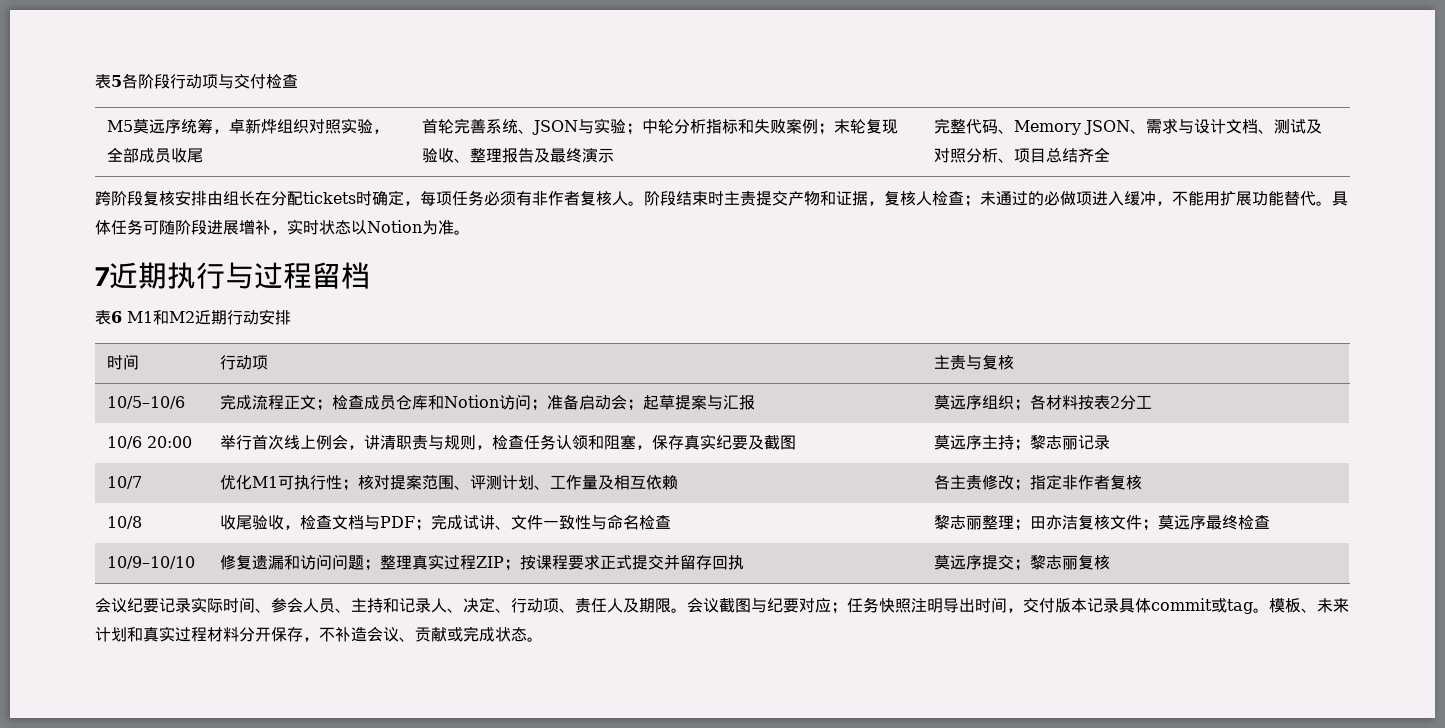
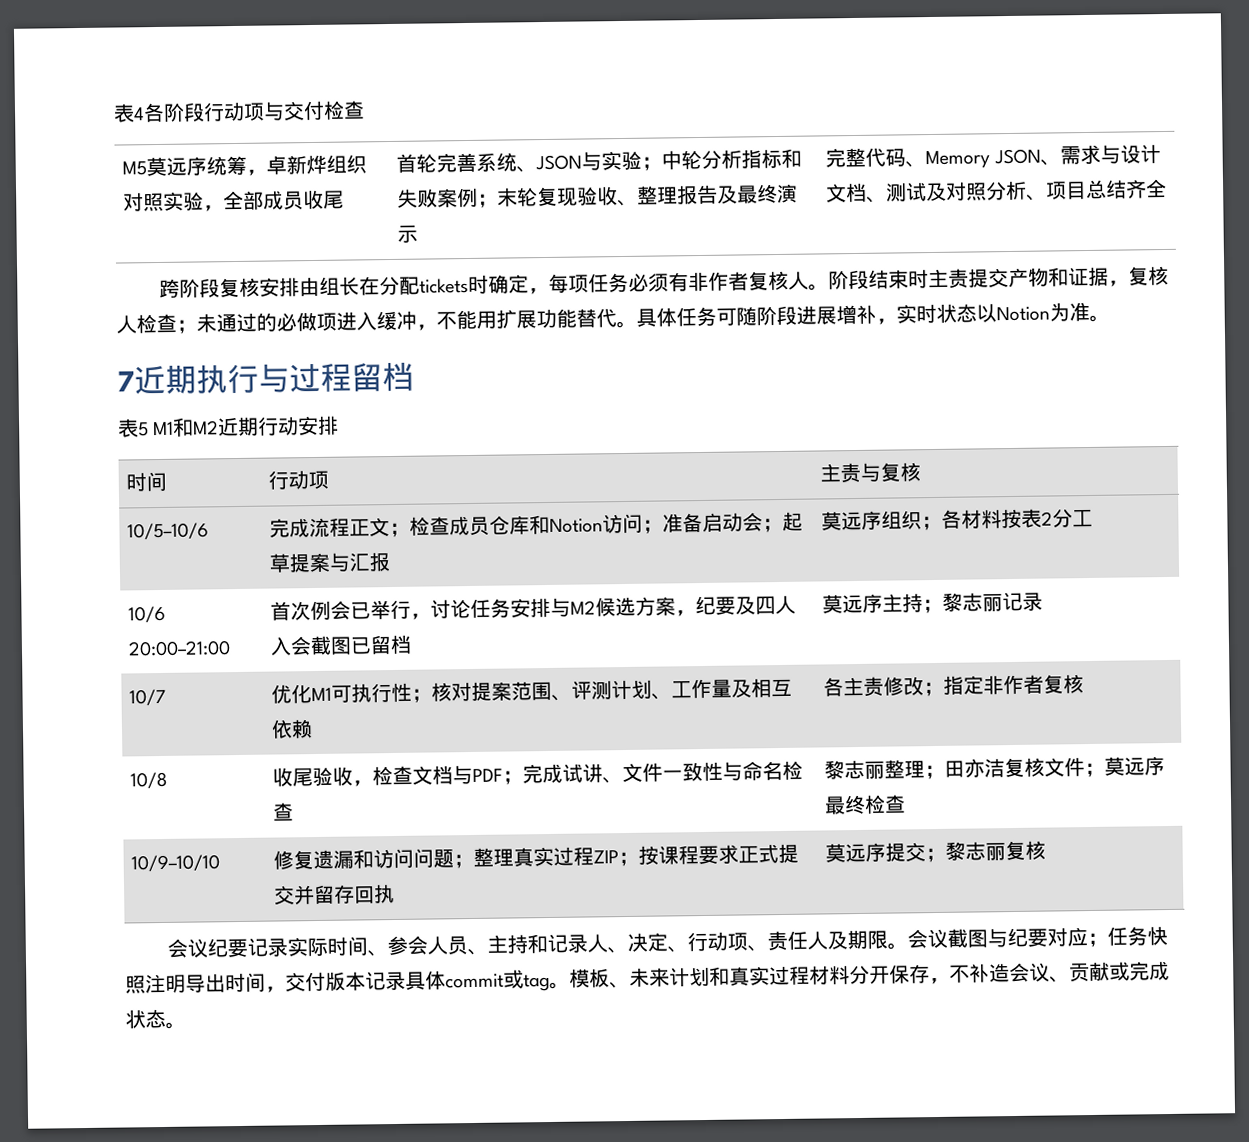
- 表5各阶段行动项与交付检查
+ 表4各阶段行动项与交付检查
- 表6 M1和M2近期行动安排
+ 表5 M1和M2近期行动安排
- 10/6 20:00 | 举行首次线上例会，讲清职责与规则，检查任务认领和阻塞，保存真实纪要及截图 | 莫远序主持；黎志丽记录
+ 10/6 20:00–21:00 | 首次例会已举行，讨论任务安排与M2候选方案，纪要及四人入会截图已留档 | 莫远序主持；黎志丽记录

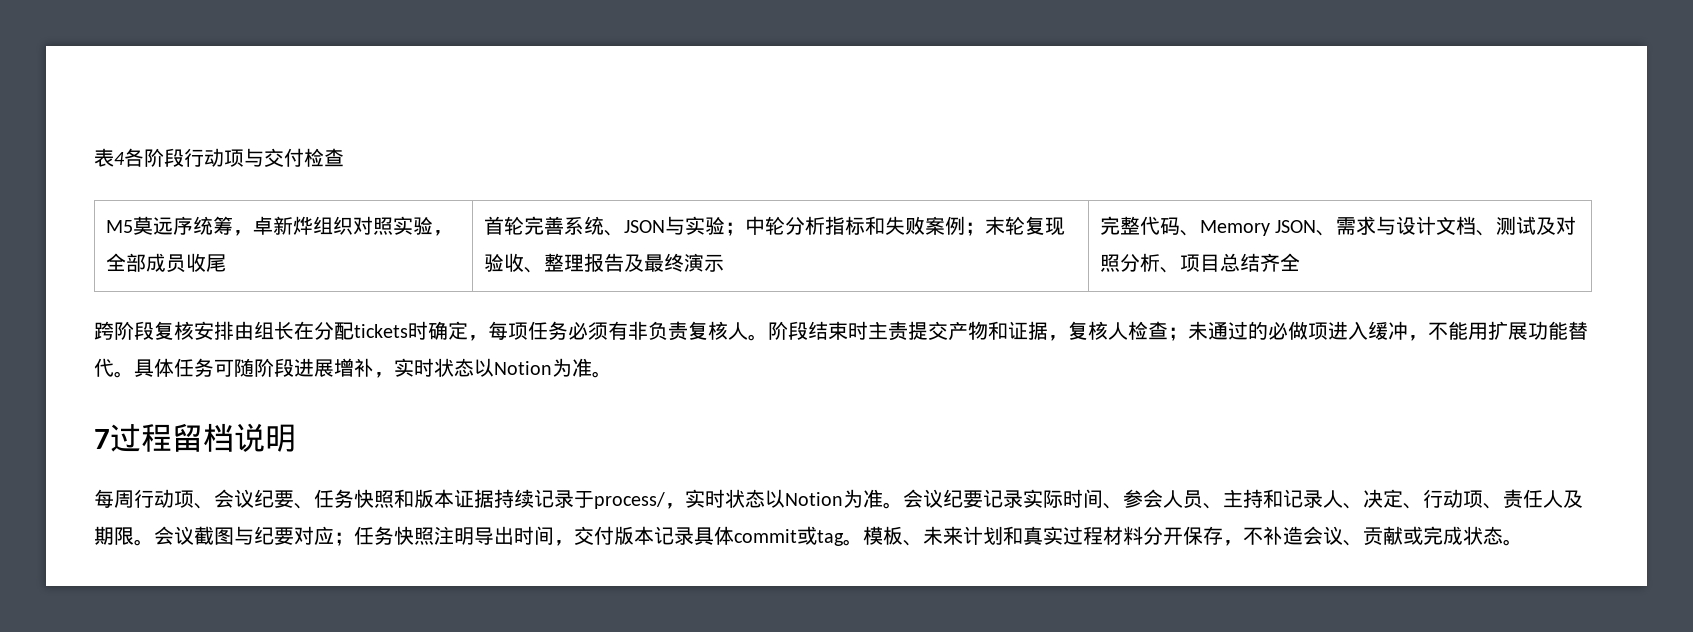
- 跨阶段复核安排由组长在分配tickets时确定，每项任务必须有非作者复核人。
+ 跨阶段复核安排由组长在分配tickets时确定，每项任务必须有非负责复核人。
- 7近期执行与过程留档
- 表5 M1和M2近期行动安排
- 时间 | 行动项 | 主责与复核
- 10/5–10/6 | 完成流程正文；检查成员仓库和Notion访问；准备启动会；起草提案与汇报 | 莫远序组织；各材料按表2分工
- 10/6 20:00–21:00 | 首次例会已举行，讨论任务安排与M2候选方案，纪要及四人入会截图已留档 | 莫远序主持；黎志丽记录
- 10/7 | 优化M1可执行性；核对提案范围、评测计划、工作量及相互依赖 | 各主责修改；指定非作者复核
- 10/8 | 收尾验收，检查文档与PDF；完成试讲、文件一致性与命名检查 | 黎志丽整理；田亦洁复核文件；莫远序最终检查
- 10/9–10/10 | 修复遗漏和访问问题；整理真实过程ZIP；按课程要求正式提交并留存回执 | 莫远序提交；黎志丽复核
- 会议纪要记录实际时间、参会人员、主持和记录人、决定、行动项、责任人及期限。
+ 7过程留档说明
+ 每周行动项、会议纪要、任务快照和版本证据持续记录于process/，实时状态以Notion为准。会议纪要记录实际时间、参会人员、主持和记录人、决定、行动项、责任人及期限。

